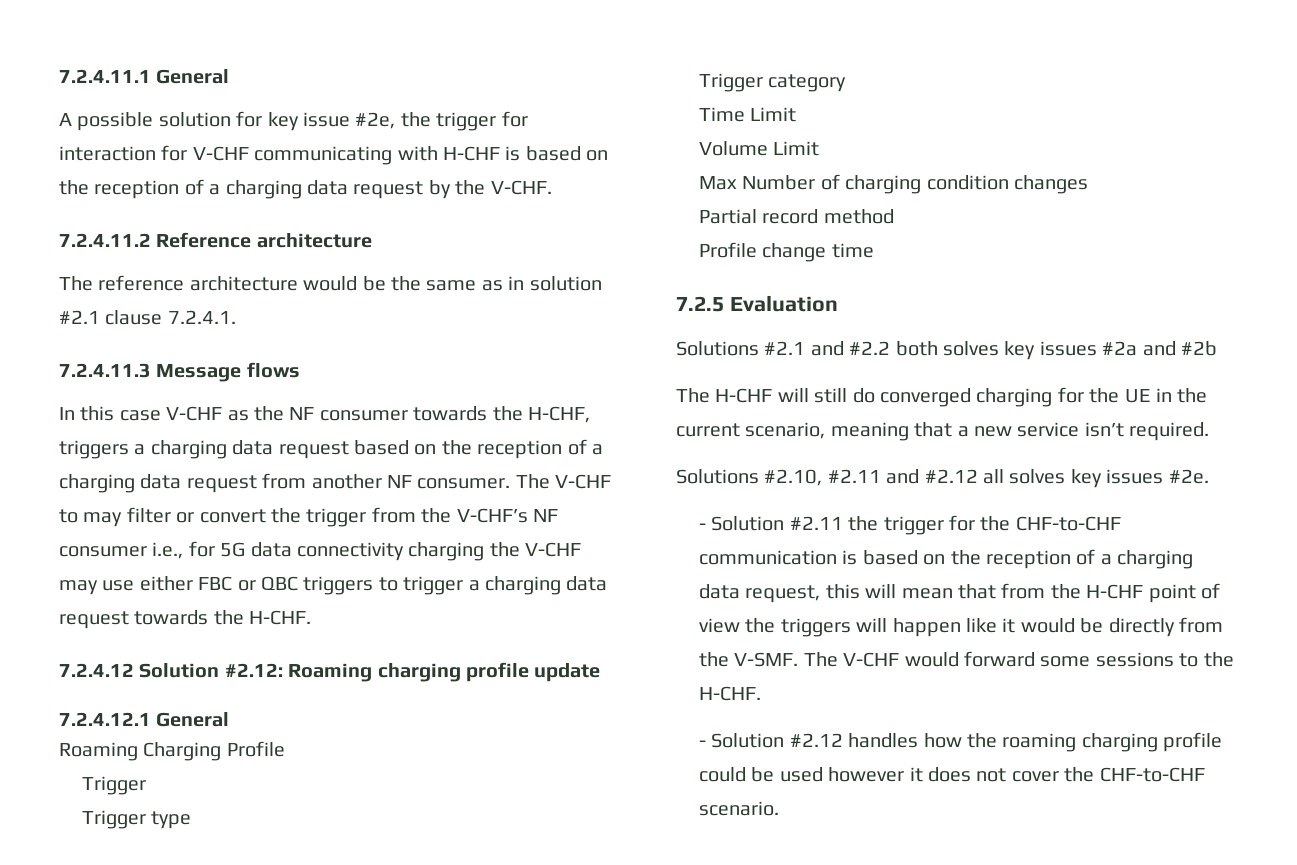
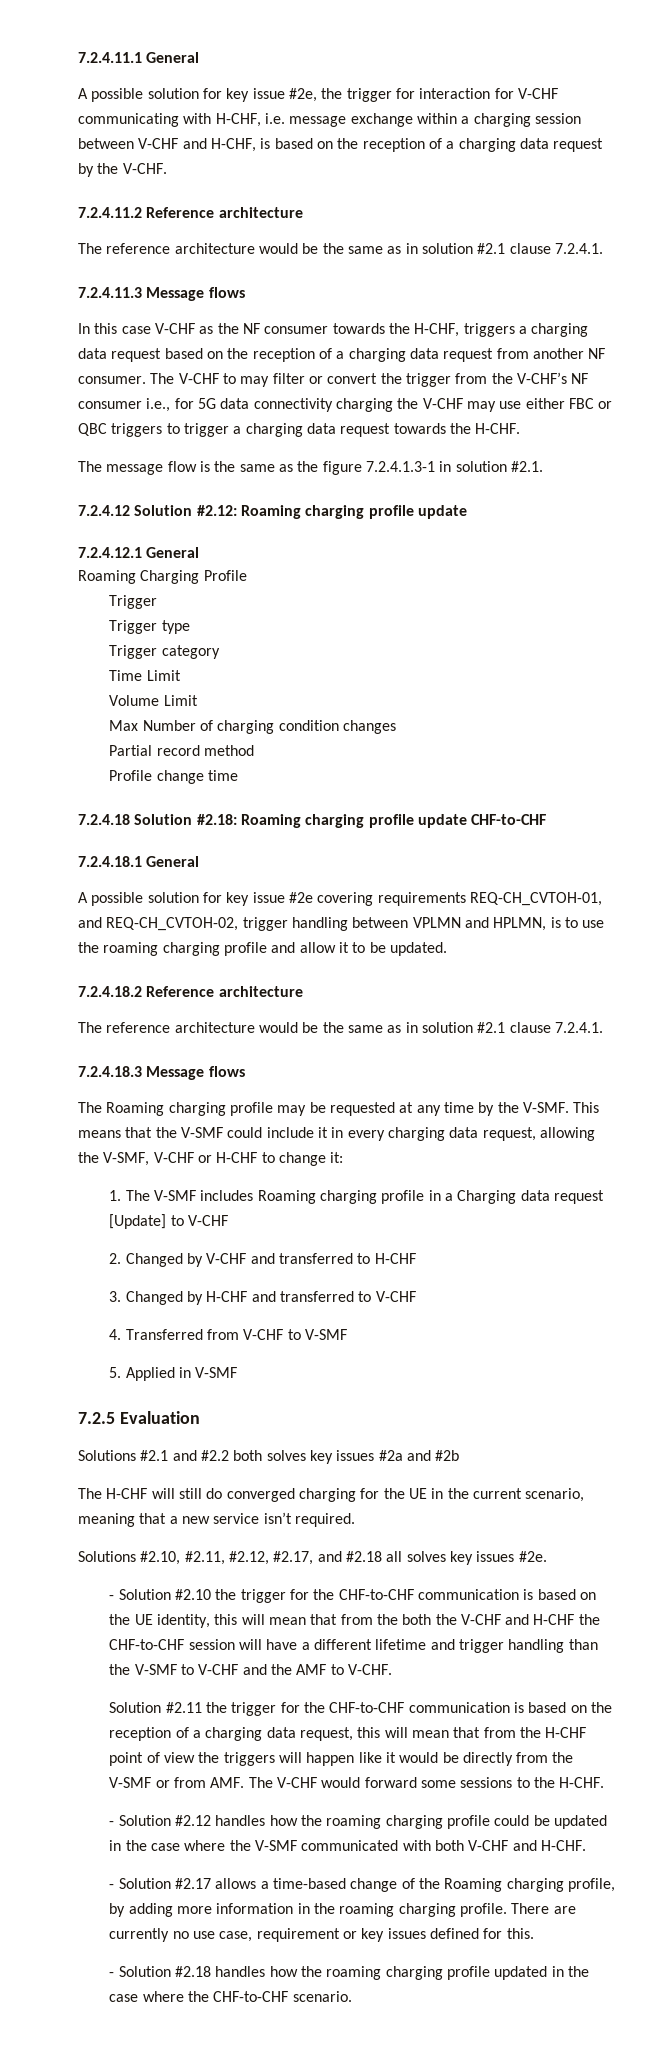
- A possible solution for key issue #2e, the trigger for interaction for V-CHF communicating with H-CHF is based on the reception of a charging data request by the V-CHF.
+ A possible solution for key issue #2e, the trigger for interaction for V-CHF communicating with H-CHF, i.e. message exchange within a charging session between V-CHF and H-CHF, is based on the reception of a charging data request by the V-CHF.
+ The message flow is the same as the figure 7.2.4.1.3-1 in solution #2.1.
+ 7.2.4.18 Solution #2.18: Roaming charging profile update CHF-to-CHF
+ 7.2.4.18.1 General
+ A possible solution for key issue #2e covering requirements REQ-CH_CVTOH-01, and REQ-CH_CVTOH-02, trigger handling between VPLMN and HPLMN, is to use the roaming charging profile and allow it to be updated.
+ 7.2.4.18.2 Reference architecture
+ The reference architecture would be the same as in solution #2.1 clause 7.2.4.1.
+ 7.2.4.18.3 Message flows
+ The Roaming charging profile may be requested at any time by the V-SMF. This means that the V-SMF could include it in every charging data request, allowing the V-SMF, V-CHF or H-CHF to change it:
+ 1. The V-SMF includes Roaming charging profile in a Charging data request [Update] to V-CHF
+ 2. Changed by V-CHF and transferred to H-CHF
+ 3. Changed by H-CHF and transferred to V-CHF
+ 4. Transferred from V-CHF to V-SMF
+ 5. Applied in V-SMF
- Solutions #2.10, #2.11 and #2.12 all solves key issues #2e.
+ Solutions #2.10, #2.11, #2.12, #2.17, and #2.18 all solves key issues #2e.
- - Solution #2.11 the trigger for the CHF-to-CHF communication is based on the reception of a charging data request, this will mean that from the H-CHF point of view the triggers will happen like it would be directly from the V-SMF. The V-CHF would forward some sessions to the H-CHF.
+ - Solution #2.10 the trigger for the CHF-to-CHF communication is based on the UE identity, this will mean that from the both the V-CHF and H-CHF the CHF-to-CHF session will have a different lifetime and trigger handling than the V-SMF to V-CHF and the AMF to V-CHF.
+ Solution #2.11 the trigger for the CHF-to-CHF communication is based on the reception of a charging data request, this will mean that from the H-CHF point of view the triggers will happen like it would be directly from the V-SMF or from AMF. The V-CHF would forward some sessions to the H-CHF.
- - Solution #2.12 handles how the roaming charging profile could be used however it does not cover the CHF-to-CHF scenario.
+ - Solution #2.12 handles how the roaming charging profile could be updated in the case where the V-SMF communicated with both V-CHF and H-CHF.
+ - Solution #2.17 allows a time-based change of the Roaming charging profile, by adding more information in the roaming charging profile. There are currently no use case, requirement or key issues defined for this.
+ - Solution #2.18 handles how the roaming charging profile updated in the case where the CHF-to-CHF scenario.

